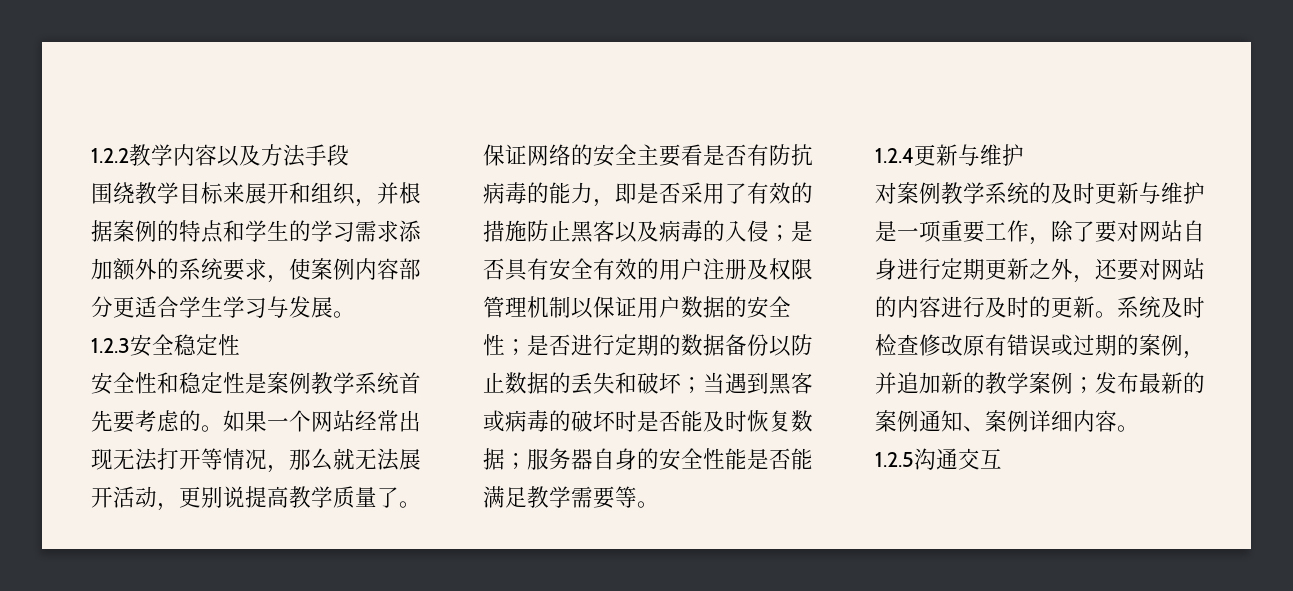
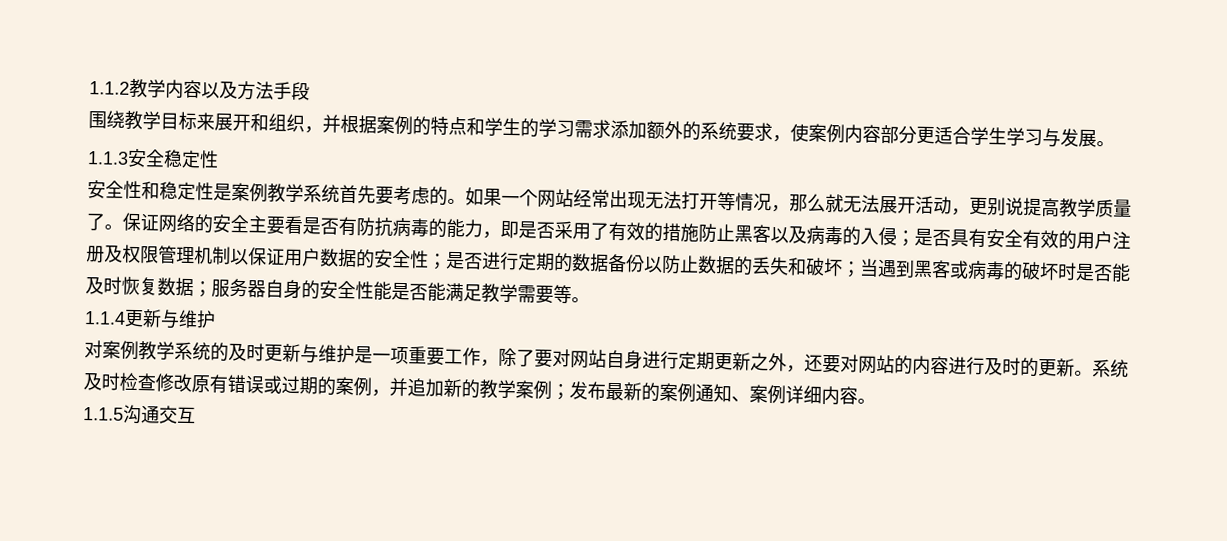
- 1.2.2教学内容以及方法手段
+ 1.1.2教学内容以及方法手段
- 1.2.3安全稳定性
+ 1.1.3安全稳定性
- 1.2.4更新与维护
+ 1.1.4更新与维护
- 1.2.5沟通交互
+ 1.1.5沟通交互

